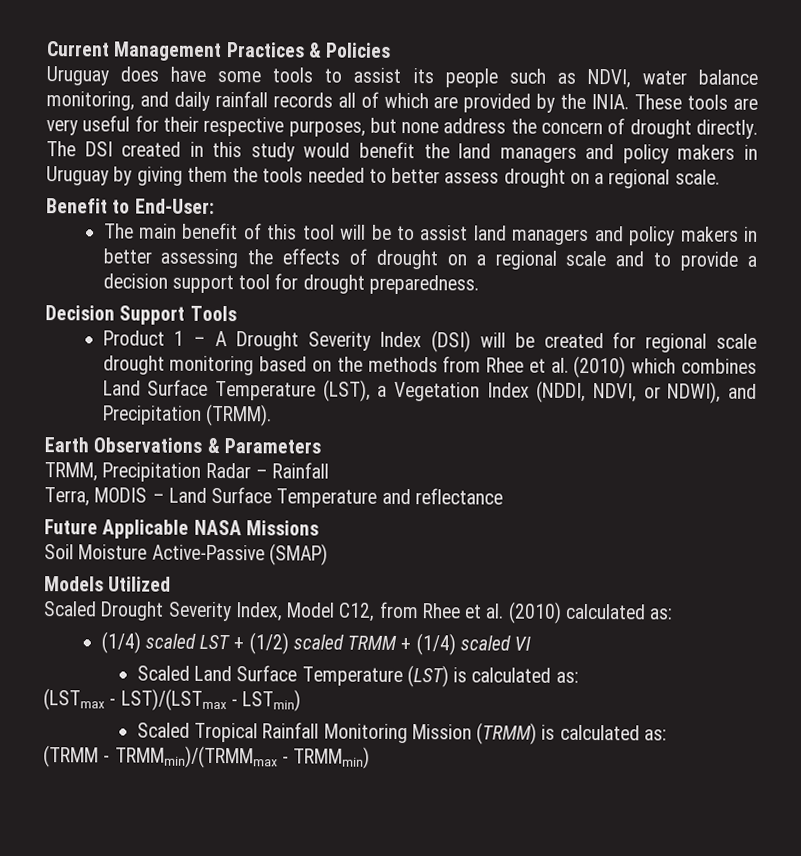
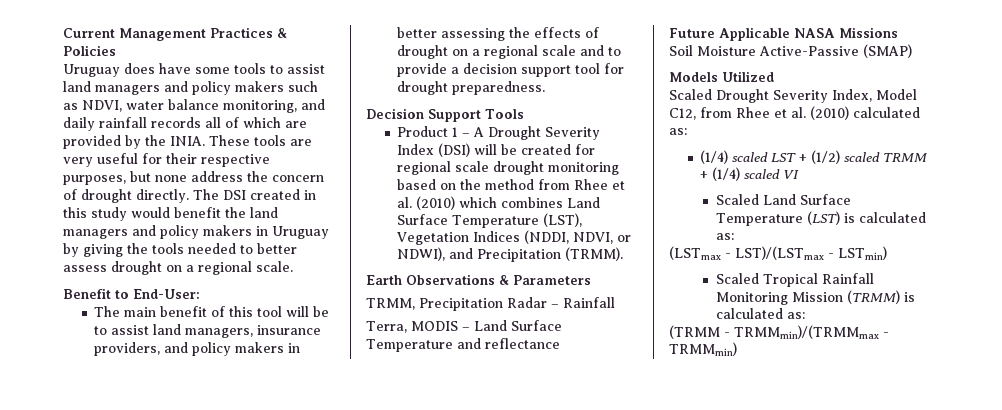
- Uruguay does have some tools to assist its people such as NDVI, water balance monitoring, and daily rainfall records all of which are provided by the INIA.
+ Uruguay does have some tools to assist land managers and policy makers such as NDVI, water balance monitoring, and daily rainfall records all of which are provided by the INIA.
- The DSI created in this study would benefit the land managers and policy makers in Uruguay by giving them the tools needed to better assess drought on a regional scale.
+ The DSI created in this study would benefit the land managers and policy makers in Uruguay by giving the tools needed to better assess drought on a regional scale.
- The main benefit of this tool will be to assist land managers and policy makers in better assessing the effects of drought on a regional scale and to provide a decision support tool for drought preparedness.
+ The main benefit of this tool will be to assist land managers, insurance providers, and policy makers in better assessing the effects of drought on a regional scale and to provide a decision support tool for drought preparedness.
- Product 1 – A Drought Severity Index (DSI) will be created for regional scale drought monitoring based on the methods from Rhee et al. (2010) which combines Land Surface Temperature (LST), a Vegetation Index (NDDI, NDVI, or NDWI), and Precipitation (TRMM).
+ Product 1 – A Drought Severity Index (DSI) will be created for regional scale drought monitoring based on the method from Rhee et al. (2010) which combines Land Surface Temperature (LST), Vegetation Indices (NDDI, NDVI, or NDWI), and Precipitation (TRMM).

